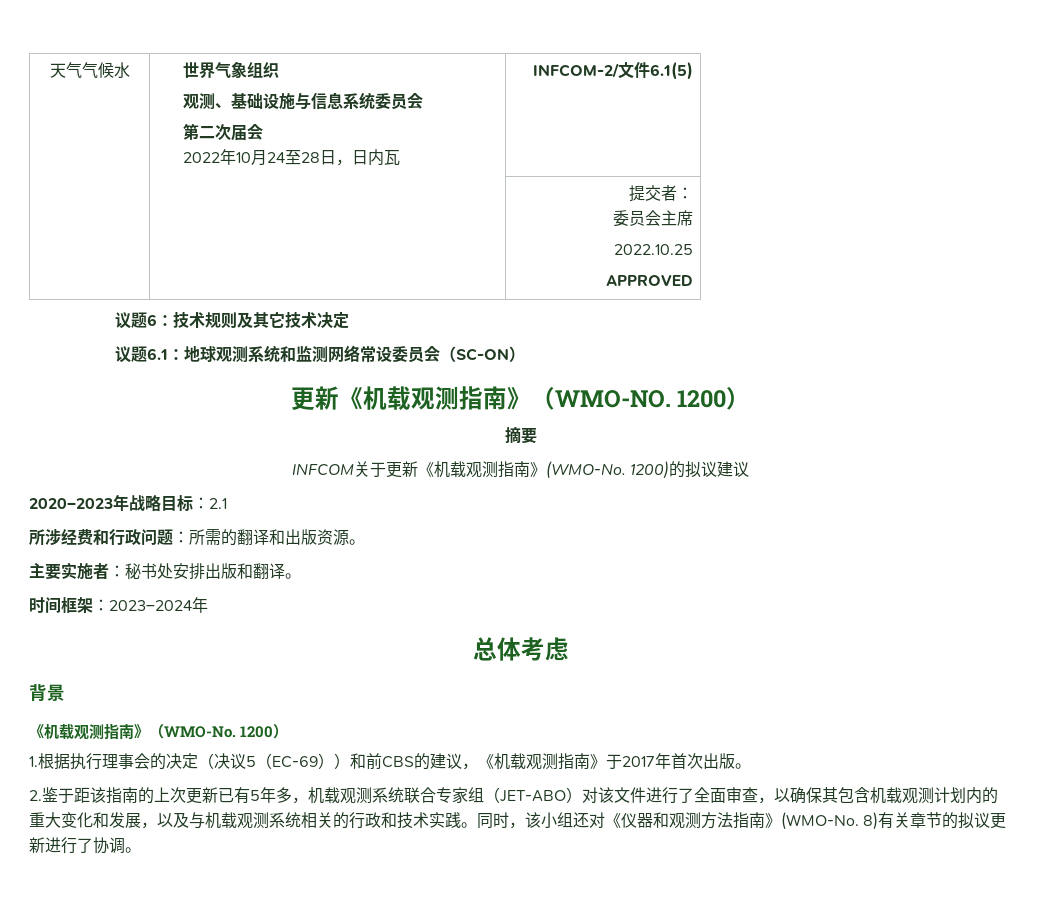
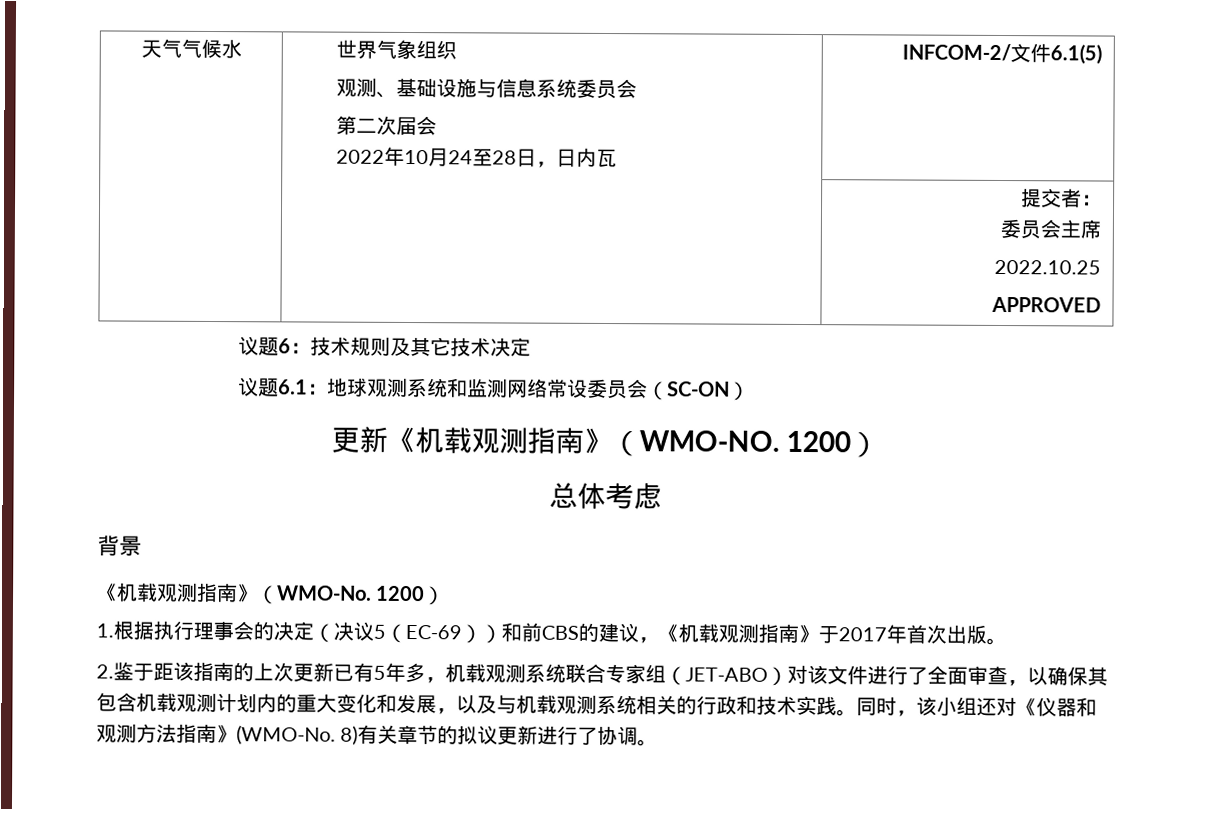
- 摘要
- INFCOM关于更新《机载观测指南》(WMO-No. 1200)的拟议建议
- 2020–2023年战略目标：2.1
- 所涉经费和行政问题：所需的翻译和出版资源。
- 主要实施者：秘书处安排出版和翻译。
- 时间框架：2023–2024年

